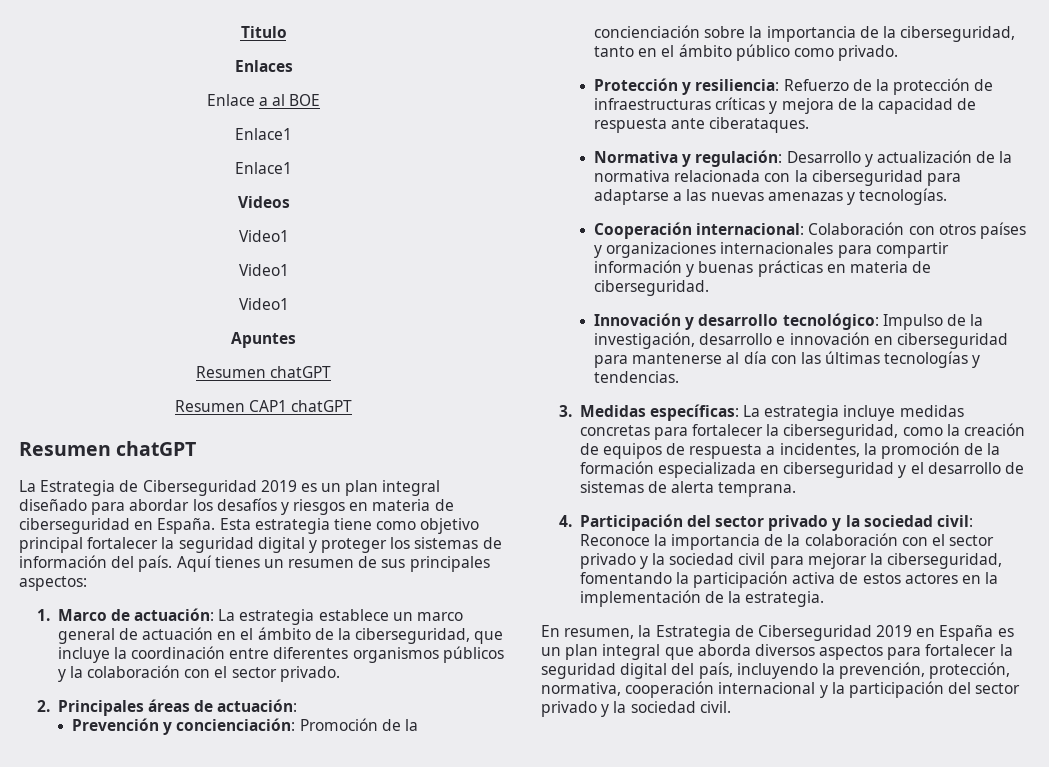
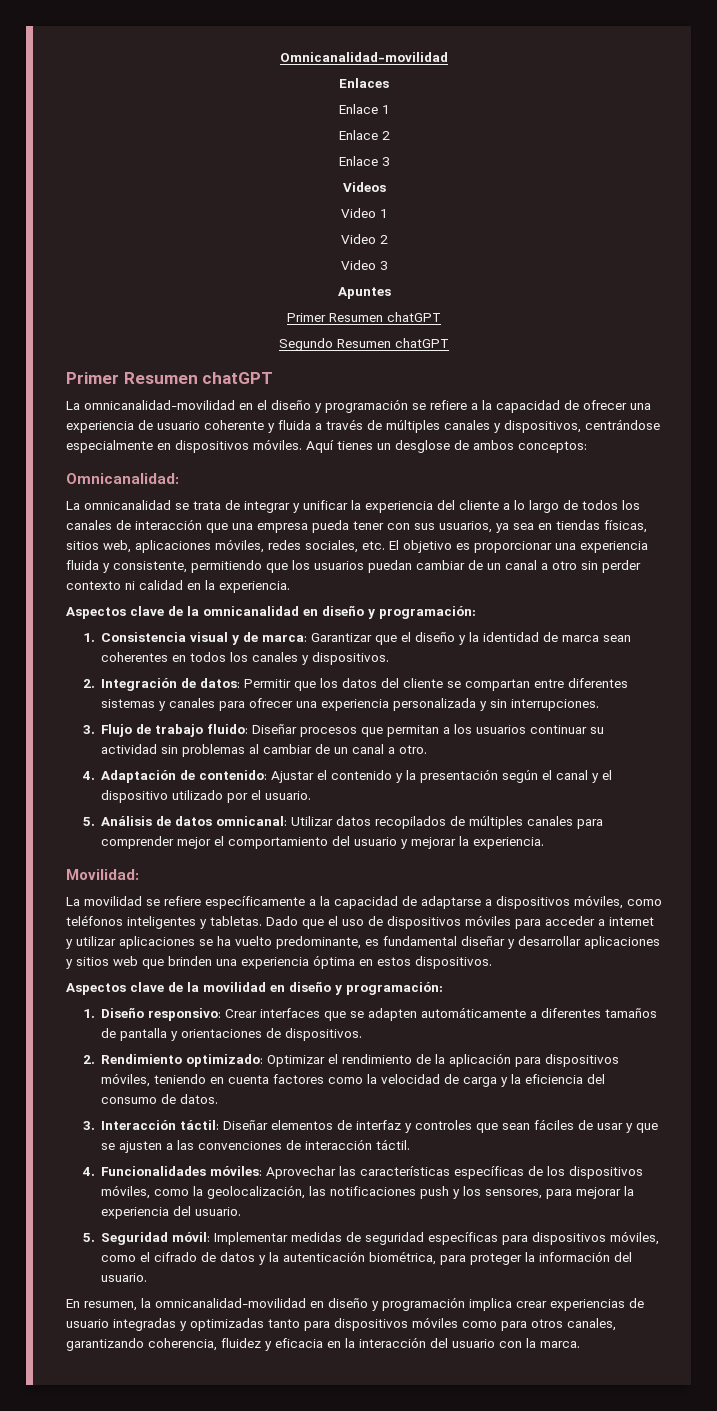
- Titulo
+ Omnicanalidad-movilidad
- Enlace a al BOE
- Enlace1
- Enlace1
+ Enlace 1
+ Enlace 2
+ Enlace 3
  Videos
- Video1
- Video1
- Video1
+ Video 1
+ Video 2
+ Video 3
  Apuntes
- Resumen chatGPT
- Resumen CAP1 chatGPT
- Resumen chatGPT
+ Primer Resumen chatGPT
+ Segundo Resumen chatGPT
+ Primer Resumen chatGPT
- La Estrategia de Ciberseguridad 2019 es un plan integral diseñado para abordar los desafíos y riesgos en materia de ciberseguridad en España. Esta estrategia tiene como objetivo principal fortalecer la seguridad digital y proteger los sistemas de información del país. Aquí tienes un resumen de sus principales aspectos:
- 1. Marco de actuación: La estrategia establece un marco general de actuación en el ámbito de la ciberseguridad, que incluye la coordinación entre diferentes organismos públicos y la colaboración con el sector privado.
- 2. Principales áreas de actuación:
- Prevención y concienciación: Promoción de la concienciación sobre la importancia de la ciberseguridad, tanto en el ámbito público como privado.
- Protección y resiliencia: Refuerzo de la protección de infraestructuras críticas y mejora de la capacidad de respuesta ante ciberataques.
- Normativa y regulación: Desarrollo y actualización de la normativa relacionada con la ciberseguridad para adaptarse a las nuevas amenazas y tecnologías.
- Cooperación internacional: Colaboración con otros países y organizaciones internacionales para compartir información y buenas prácticas en materia de ciberseguridad.
- Innovación y desarrollo tecnológico: Impulso de la investigación, desarrollo e innovación en ciberseguridad para mantenerse al día con las últimas tecnologías y tendencias.
- 3. Medidas específicas: La estrategia incluye medidas concretas para fortalecer la ciberseguridad, como la creación de equipos de respuesta a incidentes, la promoción de la formación especializada en ciberseguridad y el desarrollo de sistemas de alerta temprana.
- 4. Participación del sector privado y la sociedad civil: Reconoce la importancia de la colaboración con el sector privado y la sociedad civil para mejorar la ciberseguridad, fomentando la participación activa de estos actores en la implementación de la estrategia.
- En resumen, la Estrategia de Ciberseguridad 2019 en España es un plan integral que aborda diversos aspectos para fortalecer la seguridad digital del país, incluyendo la prevención, protección, normativa, cooperación internacional y la participación del sector privado y la sociedad civil.
+ La omnicanalidad-movilidad en el diseño y programación se refiere a la capacidad de ofrecer una experiencia de usuario coherente y fluida a través de múltiples canales y dispositivos, centrándose especialmente en dispositivos móviles. Aquí tienes un desglose de ambos conceptos:
+ Omnicanalidad:
+ La omnicanalidad se trata de integrar y unificar la experiencia del cliente a lo largo de todos los canales de interacción que una empresa pueda tener con sus usuarios, ya sea en tiendas físicas, sitios web, aplicaciones móviles, redes sociales, etc. El objetivo es proporcionar una experiencia fluida y consistente, permitiendo que los usuarios puedan cambiar de un canal a otro sin perder contexto ni calidad en la experiencia.
+ Aspectos clave de la omnicanalidad en diseño y programación:
+ 1. Consistencia visual y de marca: Garantizar que el diseño y la identidad de marca sean coherentes en todos los canales y dispositivos.
+ 2. Integración de datos: Permitir que los datos del cliente se compartan entre diferentes sistemas y canales para ofrecer una experiencia personalizada y sin interrupciones.
+ 3. Flujo de trabajo fluido: Diseñar procesos que permitan a los usuarios continuar su actividad sin problemas al cambiar de un canal a otro.
+ 4. Adaptación de contenido: Ajustar el contenido y la presentación según el canal y el dispositivo utilizado por el usuario.
+ 5. Análisis de datos omnicanal: Utilizar datos recopilados de múltiples canales para comprender mejor el comportamiento del usuario y mejorar la experiencia.
+ Movilidad:
+ La movilidad se refiere específicamente a la capacidad de adaptarse a dispositivos móviles, como teléfonos inteligentes y tabletas. Dado que el uso de dispositivos móviles para acceder a internet y utilizar aplicaciones se ha vuelto predominante, es fundamental diseñar y desarrollar aplicaciones y sitios web que brinden una experiencia óptima en estos dispositivos.
+ Aspectos clave de la movilidad en diseño y programación:
+ 1. Diseño responsivo: Crear interfaces que se adapten automáticamente a diferentes tamaños de pantalla y orientaciones de dispositivos.
+ 2. Rendimiento optimizado: Optimizar el rendimiento de la aplicación para dispositivos móviles, teniendo en cuenta factores como la velocidad de carga y la eficiencia del consumo de datos.
+ 3. Interacción táctil: Diseñar elementos de interfaz y controles que sean fáciles de usar y que se ajusten a las convenciones de interacción táctil.
+ 4. Funcionalidades móviles: Aprovechar las características específicas de los dispositivos móviles, como la geolocalización, las notificaciones push y los sensores, para mejorar la experiencia del usuario.
+ 5. Seguridad móvil: Implementar medidas de seguridad específicas para dispositivos móviles, como el cifrado de datos y la autenticación biométrica, para proteger la información del usuario.
+ En resumen, la omnicanalidad-movilidad en diseño y programación implica crear experiencias de usuario integradas y optimizadas tanto para dispositivos móviles como para otros canales, garantizando coherencia, fluidez y eficacia en la interacción del usuario con la marca.

